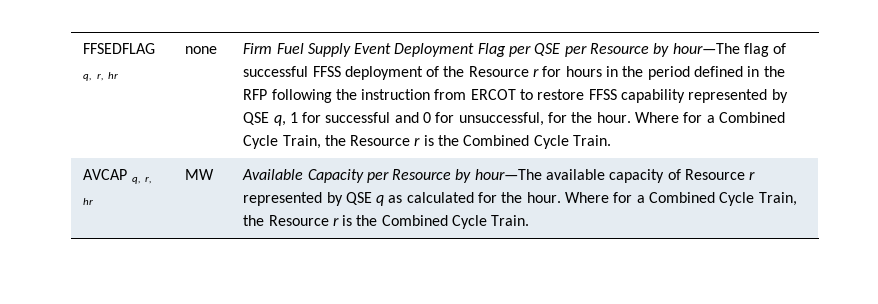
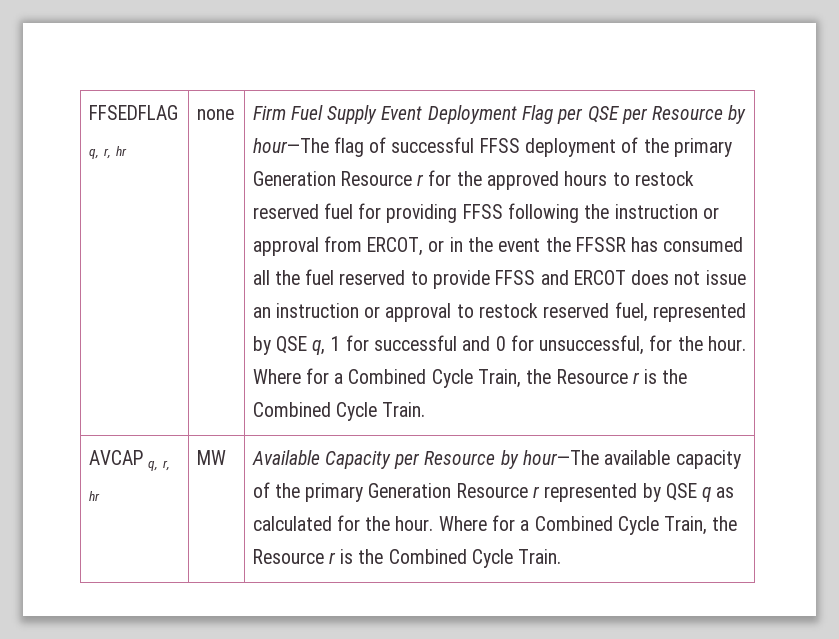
- Firm Fuel Supply Event Deployment Flag per QSE per Resource by hour—The flag of successful FFSS deployment of the Resource r for hours in the period defined in the RFP following the instruction from ERCOT to restore FFSS capability represented by QSE q, 1 for successful and 0 for unsuccessful, for the hour.
+ Firm Fuel Supply Event Deployment Flag per QSE per Resource by hour—The flag of successful FFSS deployment of the primary Generation Resource r for the approved hours to restock reserved fuel for providing FFSS following the instruction or approval from ERCOT, or in the event the FFSSR has consumed all the fuel reserved to provide FFSS and ERCOT does not issue an instruction or approval to restock reserved fuel, represented by QSE q, 1 for successful and 0 for unsuccessful, for the hour.
- Available Capacity per Resource by hour—The available capacity of Resource r represented by QSE q as calculated for the hour.
+ Available Capacity per Resource by hour—The available capacity of the primary Generation Resource r represented by QSE q as calculated for the hour.

